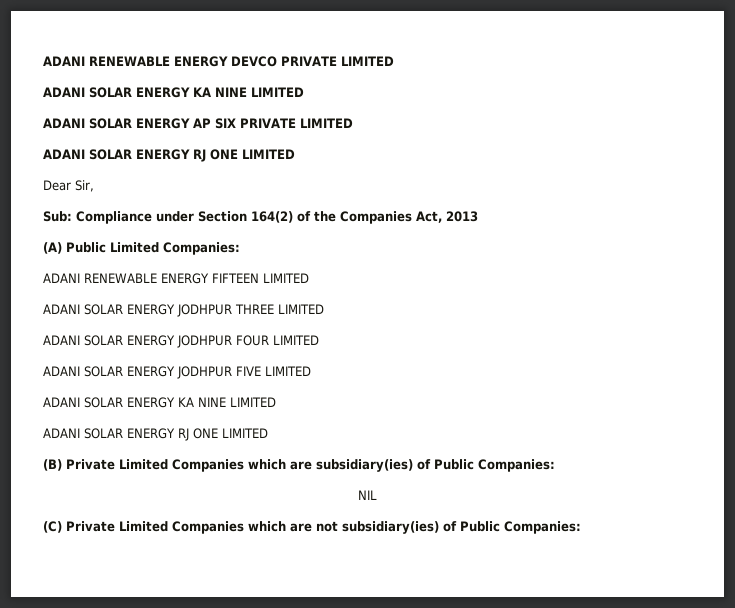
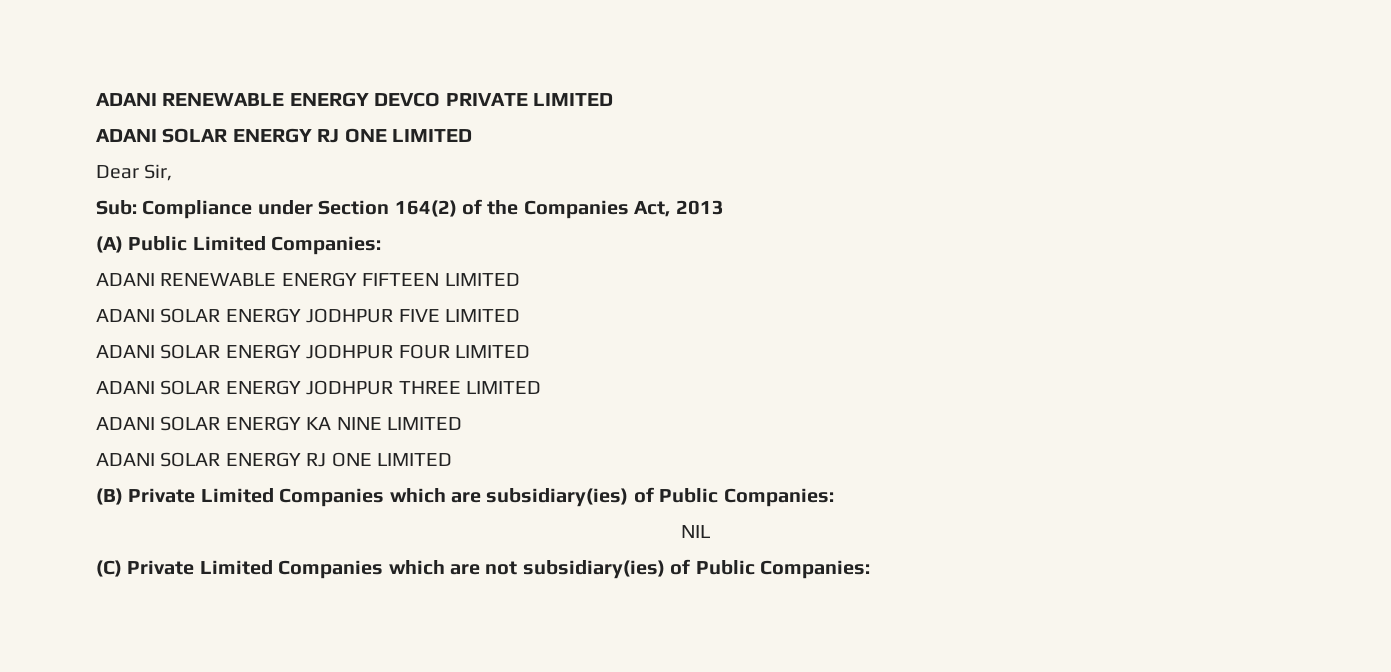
  ADANI RENEWABLE ENERGY DEVCO PRIVATE LIMITED
- ADANI SOLAR ENERGY KA NINE LIMITED
- ADANI SOLAR ENERGY AP SIX PRIVATE LIMITED
- ADANI SOLAR ENERGY JODHPUR THREE LIMITED
+ ADANI SOLAR ENERGY JODHPUR FIVE LIMITED
- ADANI SOLAR ENERGY JODHPUR FIVE LIMITED
+ ADANI SOLAR ENERGY JODHPUR THREE LIMITED

